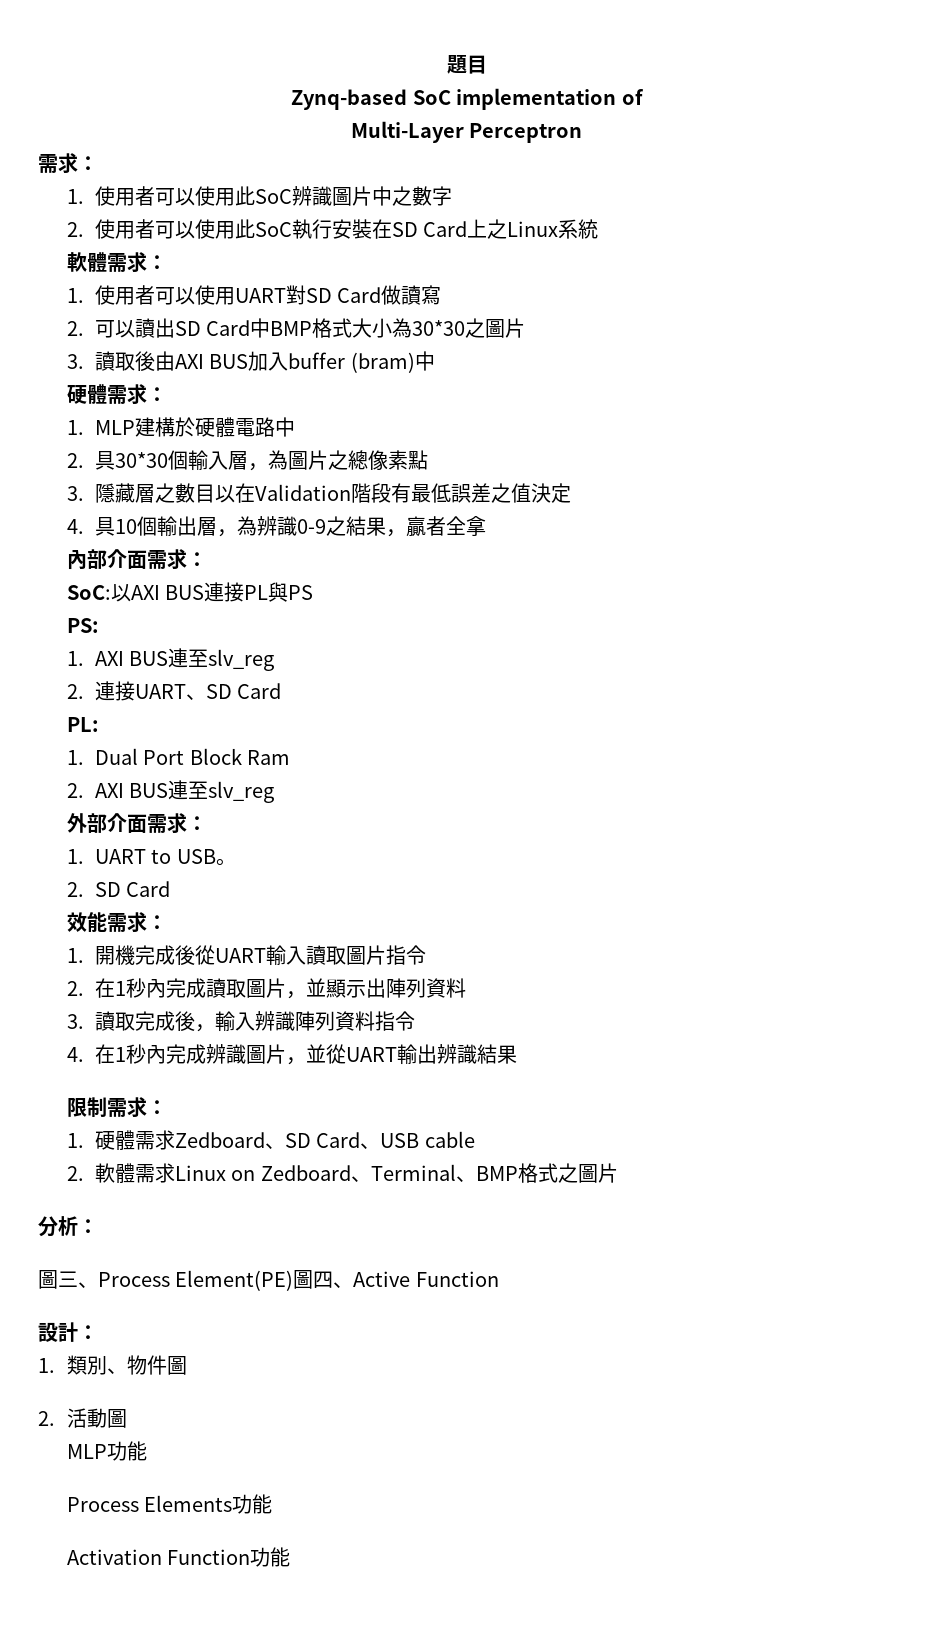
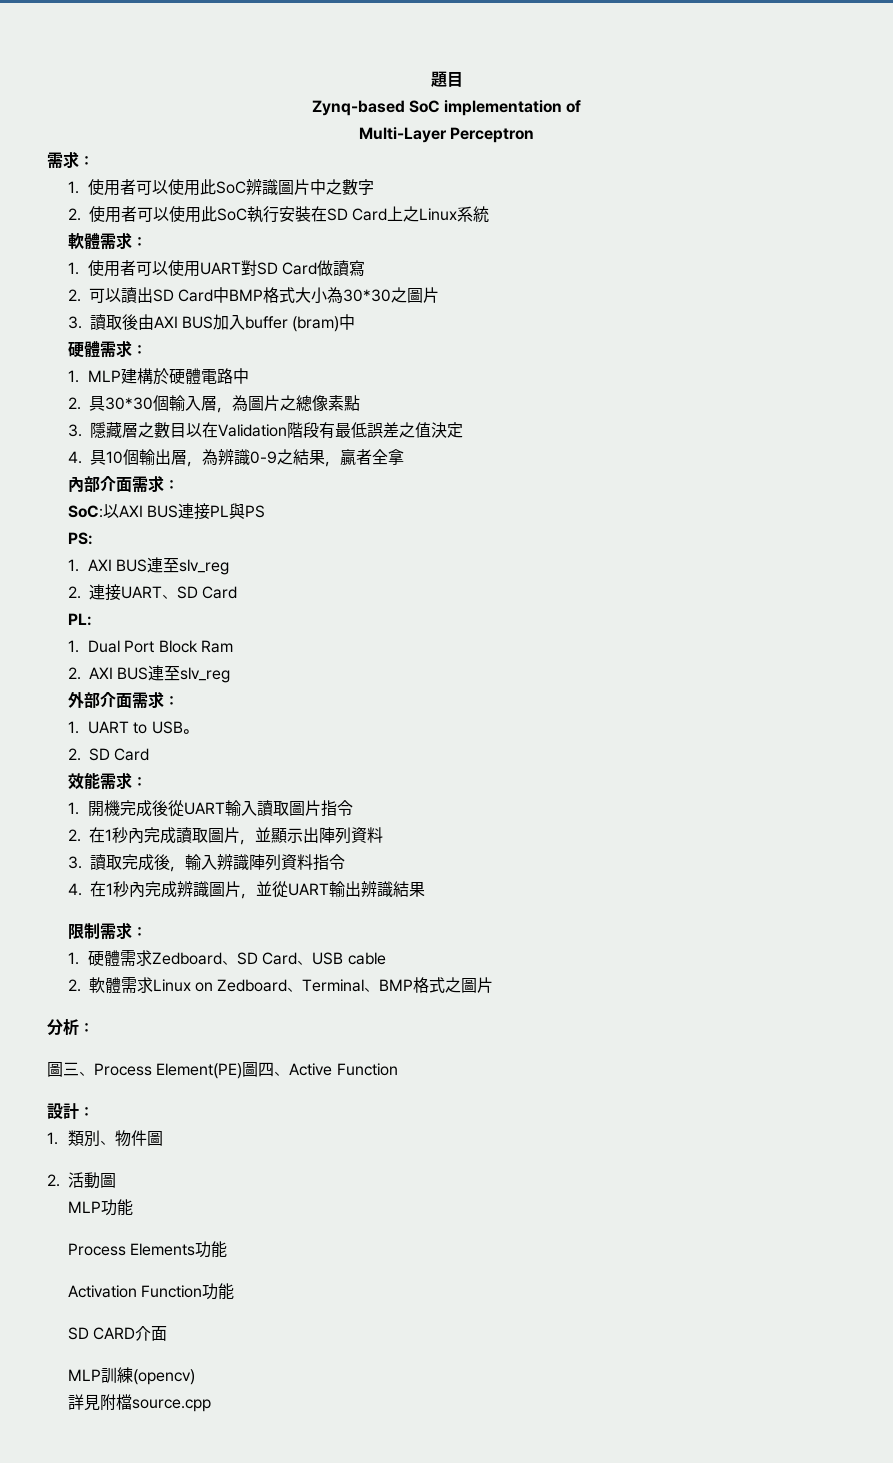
+ SD CARD介面
+ MLP訓練(opencv)
+ 詳見附檔source.cpp

